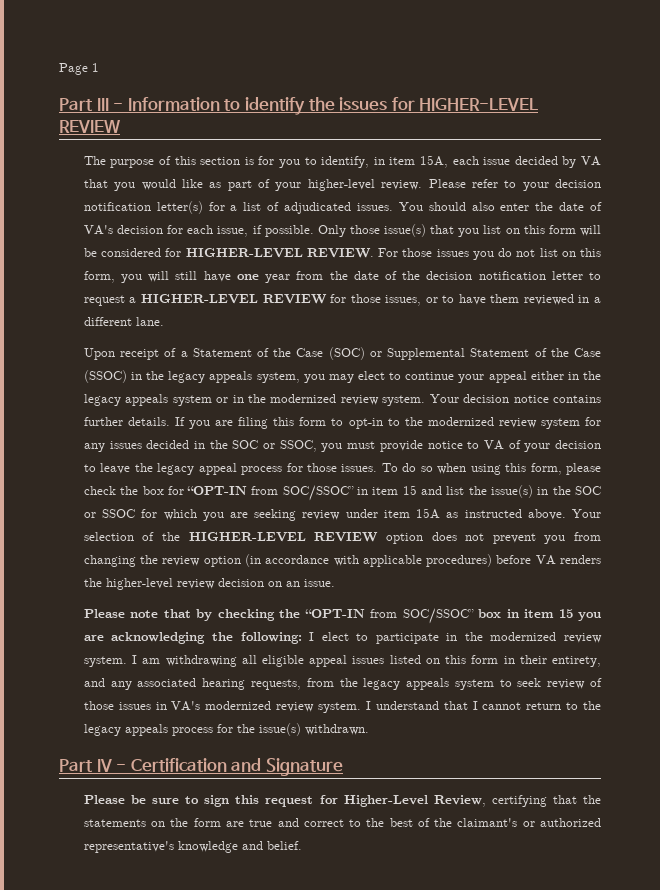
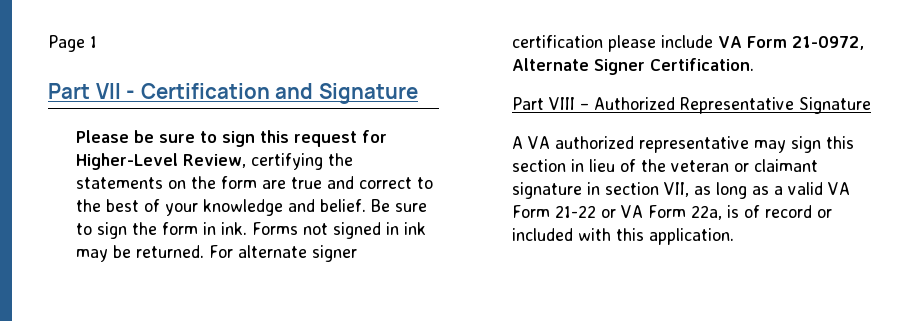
- Part III - Information to identify the issues for HIGHER-LEVEL REVIEW
- The purpose of this section is for you to identify, in item 15A, each issue decided by VA that you would like as part of your higher-level review. Please refer to your decision notification letter(s) for a list of adjudicated issues. You should also enter the date of VA's decision for each issue, if possible. Only those issue(s) that you list on this form will be considered for HIGHER-LEVEL REVIEW. For those issues you do not list on this form, you will still have one year from the date of the decision notification letter to request a HIGHER-LEVEL REVIEW for those issues, or to have them reviewed in a different lane.
- Upon receipt of a Statement of the Case (SOC) or Supplemental Statement of the Case (SSOC) in the legacy appeals system, you may elect to continue your appeal either in the legacy appeals system or in the modernized review system. Your decision notice contains further details. If you are filing this form to opt-in to the modernized review system for any issues decided in the SOC or SSOC, you must provide notice to VA of your decision to leave the legacy appeal process for those issues. To do so when using this form, please check the box for “OPT-IN from SOC/SSOC” in item 15 and list the issue(s) in the SOC or SSOC for which you are seeking review under item 15A as instructed above. Your selection of the HIGHER-LEVEL REVIEW option does not prevent you from changing the review option (in accordance with applicable procedures) before VA renders the higher-level review decision on an issue.
- Please note that by checking the “OPT-IN from SOC/SSOC” box in item 15 you are acknowledging the following: I elect to participate in the modernized review system. I am withdrawing all eligible appeal issues listed on this form in their entirety, and any associated hearing requests, from the legacy appeals system to seek review of those issues in VA's modernized review system. I understand that I cannot return to the legacy appeals process for the issue(s) withdrawn.
- Part IV - Certification and Signature
+ Part VII - Certification and Signature
- Please be sure to sign this request for Higher-Level Review, certifying that the statements on the form are true and correct to the best of the claimant's or authorized representative's knowledge and belief.
+ Please be sure to sign this request for Higher-Level Review, certifying the statements on the form are true and correct to the best of your knowledge and belief. Be sure to sign the form in ink. Forms not signed in ink may be returned. For alternate signer certification please include VA Form 21-0972, Alternate Signer Certification.
+ Part VIII – Authorized Representative Signature
+ A VA authorized representative may sign this section in lieu of the veteran or claimant signature in section VII, as long as a valid VA Form 21-22 or VA Form 22a, is of record or included with this application.

